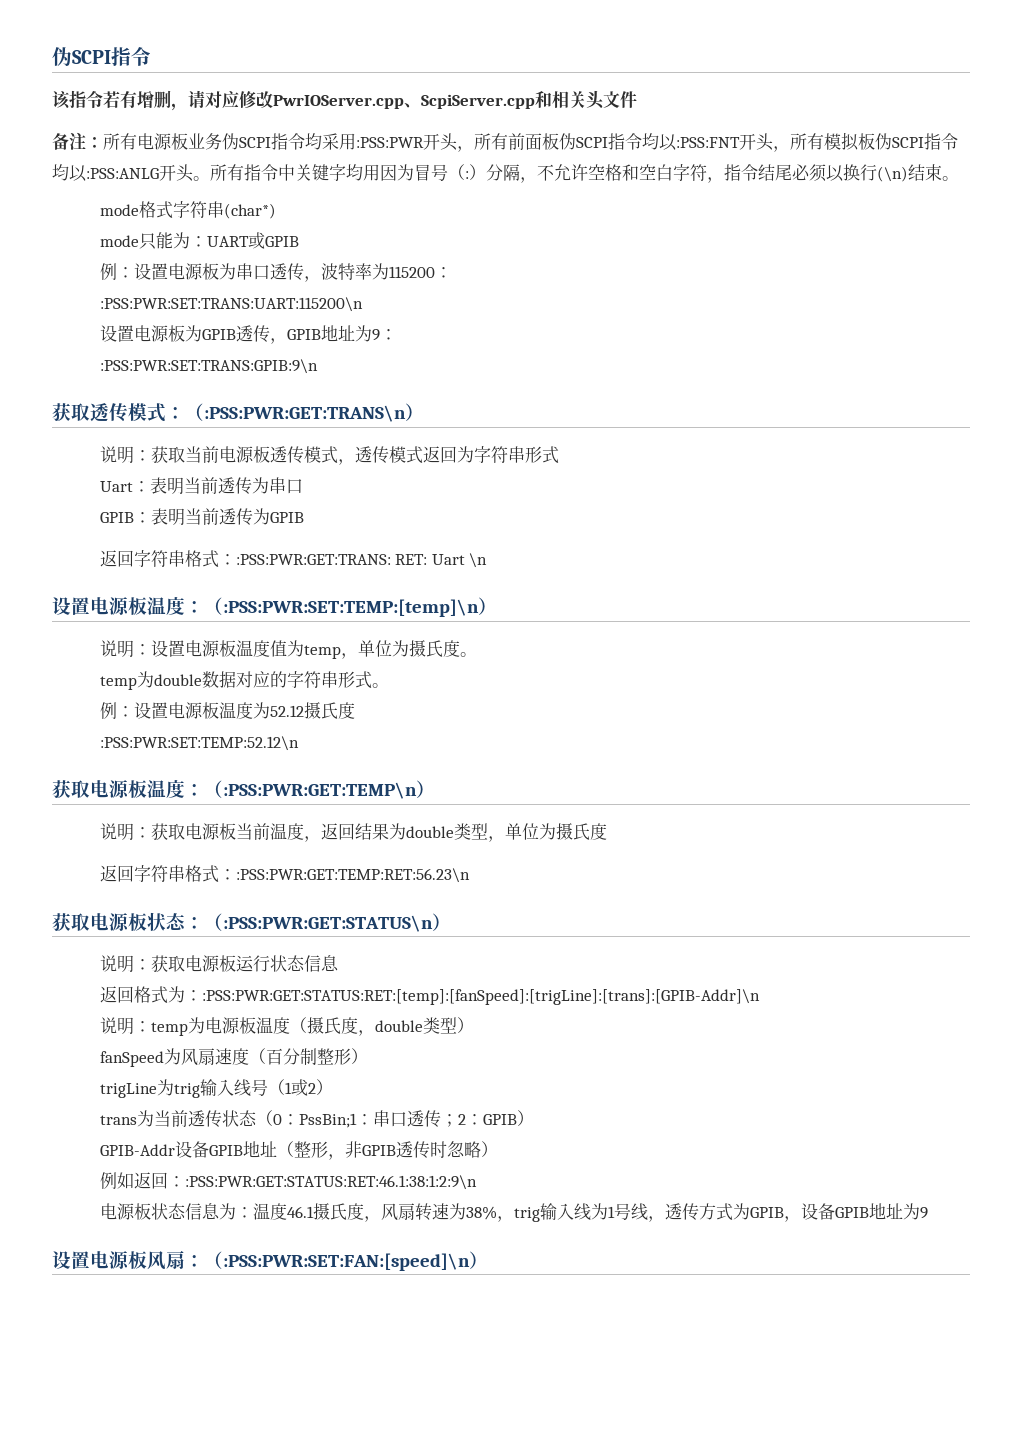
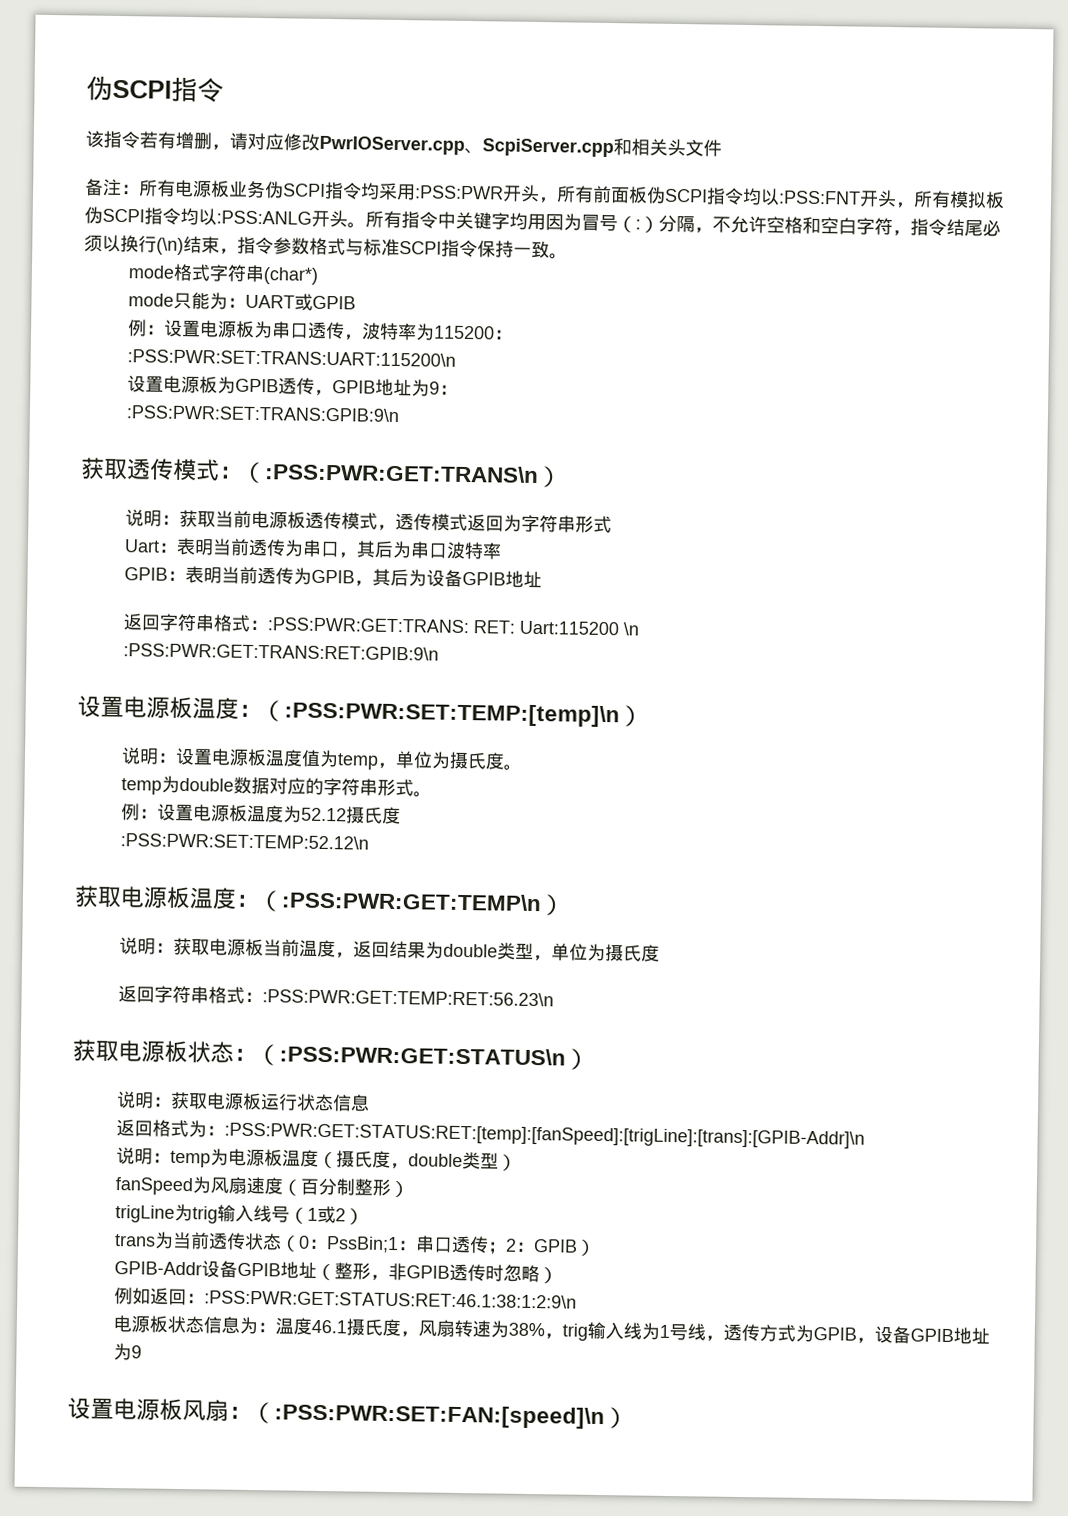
- 所有指令中关键字均用因为冒号（:）分隔，不允许空格和空白字符，指令结尾必须以换行(\n)结束。
+ 所有指令中关键字均用因为冒号（:）分隔，不允许空格和空白字符，指令结尾必须以换行(\n)结束，指令参数格式与标准SCPI指令保持一致。
- Uart：表明当前透传为串口
+ Uart：表明当前透传为串口，其后为串口波特率
- GPIB：表明当前透传为GPIB
+ GPIB：表明当前透传为GPIB，其后为设备GPIB地址
- 返回字符串格式：:PSS:PWR:GET:TRANS: RET: Uart \n
+ 返回字符串格式：:PSS:PWR:GET:TRANS: RET: Uart:115200 \n
+ :PSS:PWR:GET:TRANS:RET:GPIB:9\n

